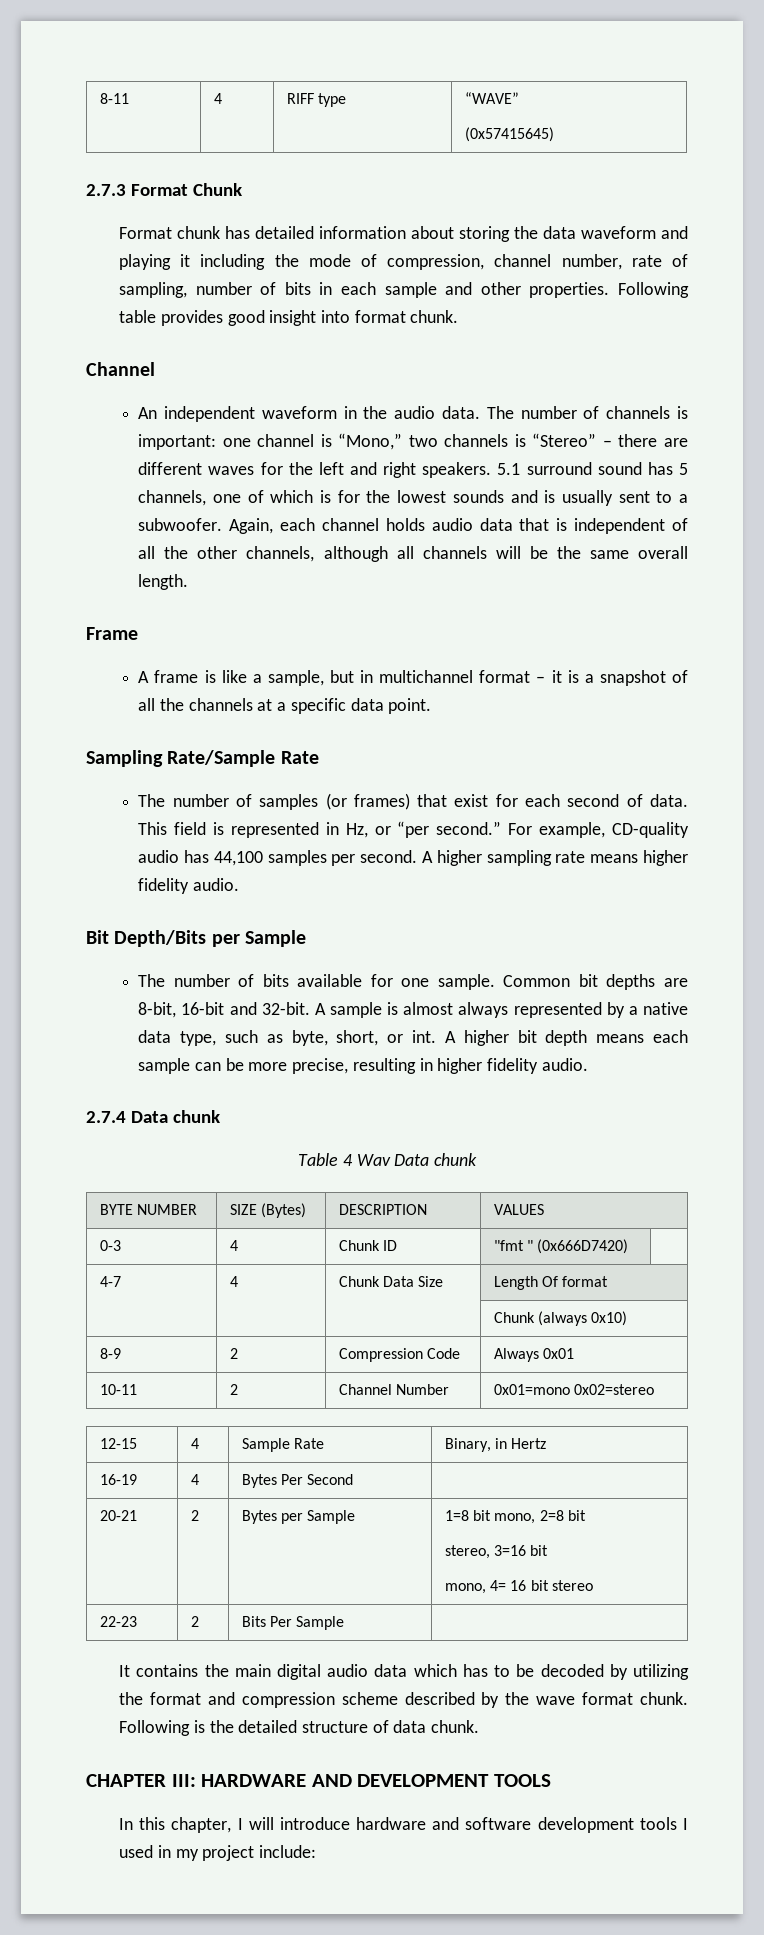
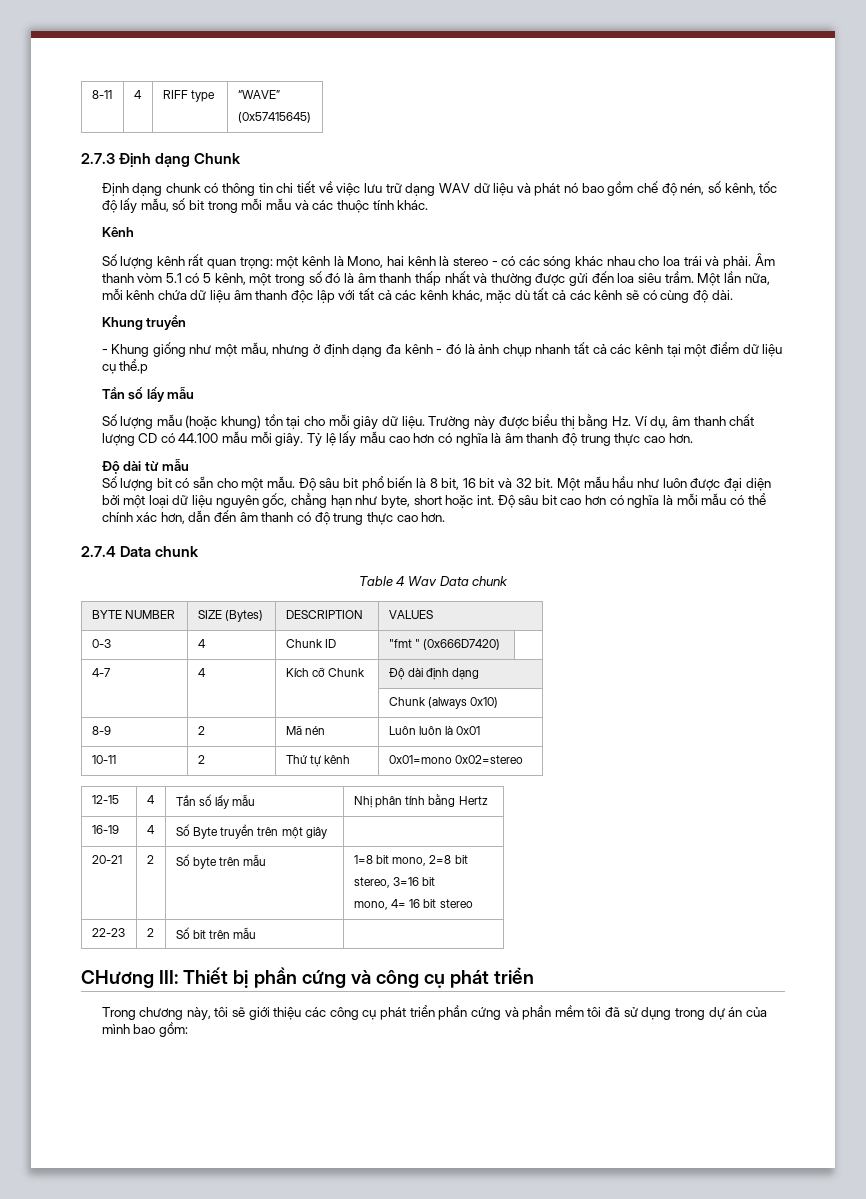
- 2.7.3 Format Chunk
+ 2.7.3 Định dạng Chunk
- Format chunk has detailed information about storing the data waveform and playing it including the mode of compression, channel number, rate of sampling, number of bits in each sample and other properties. Following table provides good insight into format chunk.
- Channel
- An independent waveform in the audio data. The number of channels is important: one channel is “Mono,” two channels is “Stereo” – there are different waves for the left and right speakers. 5.1 surround sound has 5 channels, one of which is for the lowest sounds and is usually sent to a subwoofer. Again, each channel holds audio data that is independent of all the other channels, although all channels will be the same overall length.
- Frame
- A frame is like a sample, but in multichannel format – it is a snapshot of all the channels at a specific data point.
- Sampling Rate/Sample Rate
- The number of samples (or frames) that exist for each second of data. This field is represented in Hz, or “per second.” For example, CD-quality audio has 44,100 samples per second. A higher sampling rate means higher fidelity audio.
- Bit Depth/Bits per Sample
- The number of bits available for one sample. Common bit depths are 8-bit, 16-bit and 32-bit. A sample is almost always represented by a native data type, such as byte, short, or int. A higher bit depth means each sample can be more precise, resulting in higher fidelity audio.
+ Định dạng chunk có thông tin chi tiết về việc lưu trữ dạng WAV dữ liệu và phát nó bao gồm chế độ nén, số kênh, tốc độ lấy mẫu, số bit trong mỗi mẫu và các thuộc tính khác.
+ Kênh
+ Số lượng kênh rất quan trọng: một kênh là Mono, hai kênh là stereo - có các sóng khác nhau cho loa trái và phải. Âm thanh vòm 5.1 có 5 kênh, một trong số đó là âm thanh thấp nhất và thường được gửi đến loa siêu trầm. Một lần nữa, mỗi kênh chứa dữ liệu âm thanh độc lập với tất cả các kênh khác, mặc dù tất cả các kênh sẽ có cùng độ dài.
+ Khung truyền
+ - Khung giống như một mẫu, nhưng ở định dạng đa kênh - đó là ảnh chụp nhanh tất cả các kênh tại một điểm dữ liệu cụ thể.p
+ Tần số lấy mẫu
+ Số lượng mẫu (hoặc khung) tồn tại cho mỗi giây dữ liệu. Trường này được biểu thị bằng Hz. Ví dụ, âm thanh chất lượng CD có 44.100 mẫu mỗi giây. Tỷ lệ lấy mẫu cao hơn có nghĩa là âm thanh độ trung thực cao hơn.
+ Độ dài từ mẫu
+ Số lượng bit có sẵn cho một mẫu. Độ sâu bit phổ biến là 8 bit, 16 bit và 32 bit. Một mẫu hầu như luôn được đại diện bởi một loại dữ liệu nguyên gốc, chẳng hạn như byte, short hoặc int. Độ sâu bit cao hơn có nghĩa là mỗi mẫu có thể chính xác hơn, dẫn đến âm thanh có độ trung thực cao hơn.
- 4-7 | 4 | Chunk Data Size | Length Of format
+ 4-7 | 4 | Kích cỡ Chunk | Độ dài định dạng
- 8-9 | 2 | Compression Code | Always 0x01
+ 8-9 | 2 | Mã nén | Luôn luôn là 0x01
- 10-11 | 2 | Channel Number | 0x01=mono 0x02=stereo
+ 10-11 | 2 | Thứ tự kênh | 0x01=mono 0x02=stereo
- 12-15 | 4 | Sample Rate | Binary, in Hertz
- 16-19 | 4 | Bytes Per Second |
- 20-21 | 2 | Bytes per Sample | 1=8 bit mono, 2=8 bit
+ 12-15 | 4 | Tần số lấy mẫu | Nhị phân tính bằng Hertz
+ 16-19 | 4 | Số Byte truyền trên một giây |
+ 20-21 | 2 | Số byte trên mẫu | 1=8 bit mono, 2=8 bit
- 22-23 | 2 | Bits Per Sample |
- It contains the main digital audio data which has to be decoded by utilizing the format and compression scheme described by the wave format chunk. Following is the detailed structure of data chunk.
- CHAPTER III: HARDWARE AND DEVELOPMENT TOOLS
- In this chapter, I will introduce hardware and software development tools I used in my project include:
+ 22-23 | 2 | Số bit trên mẫu |
+ CHương III: Thiết bị phần cứng và công cụ phát triển
+ Trong chương này, tôi sẽ giới thiệu các công cụ phát triển phần cứng và phần mềm tôi đã sử dụng trong dự án của mình bao gồm:

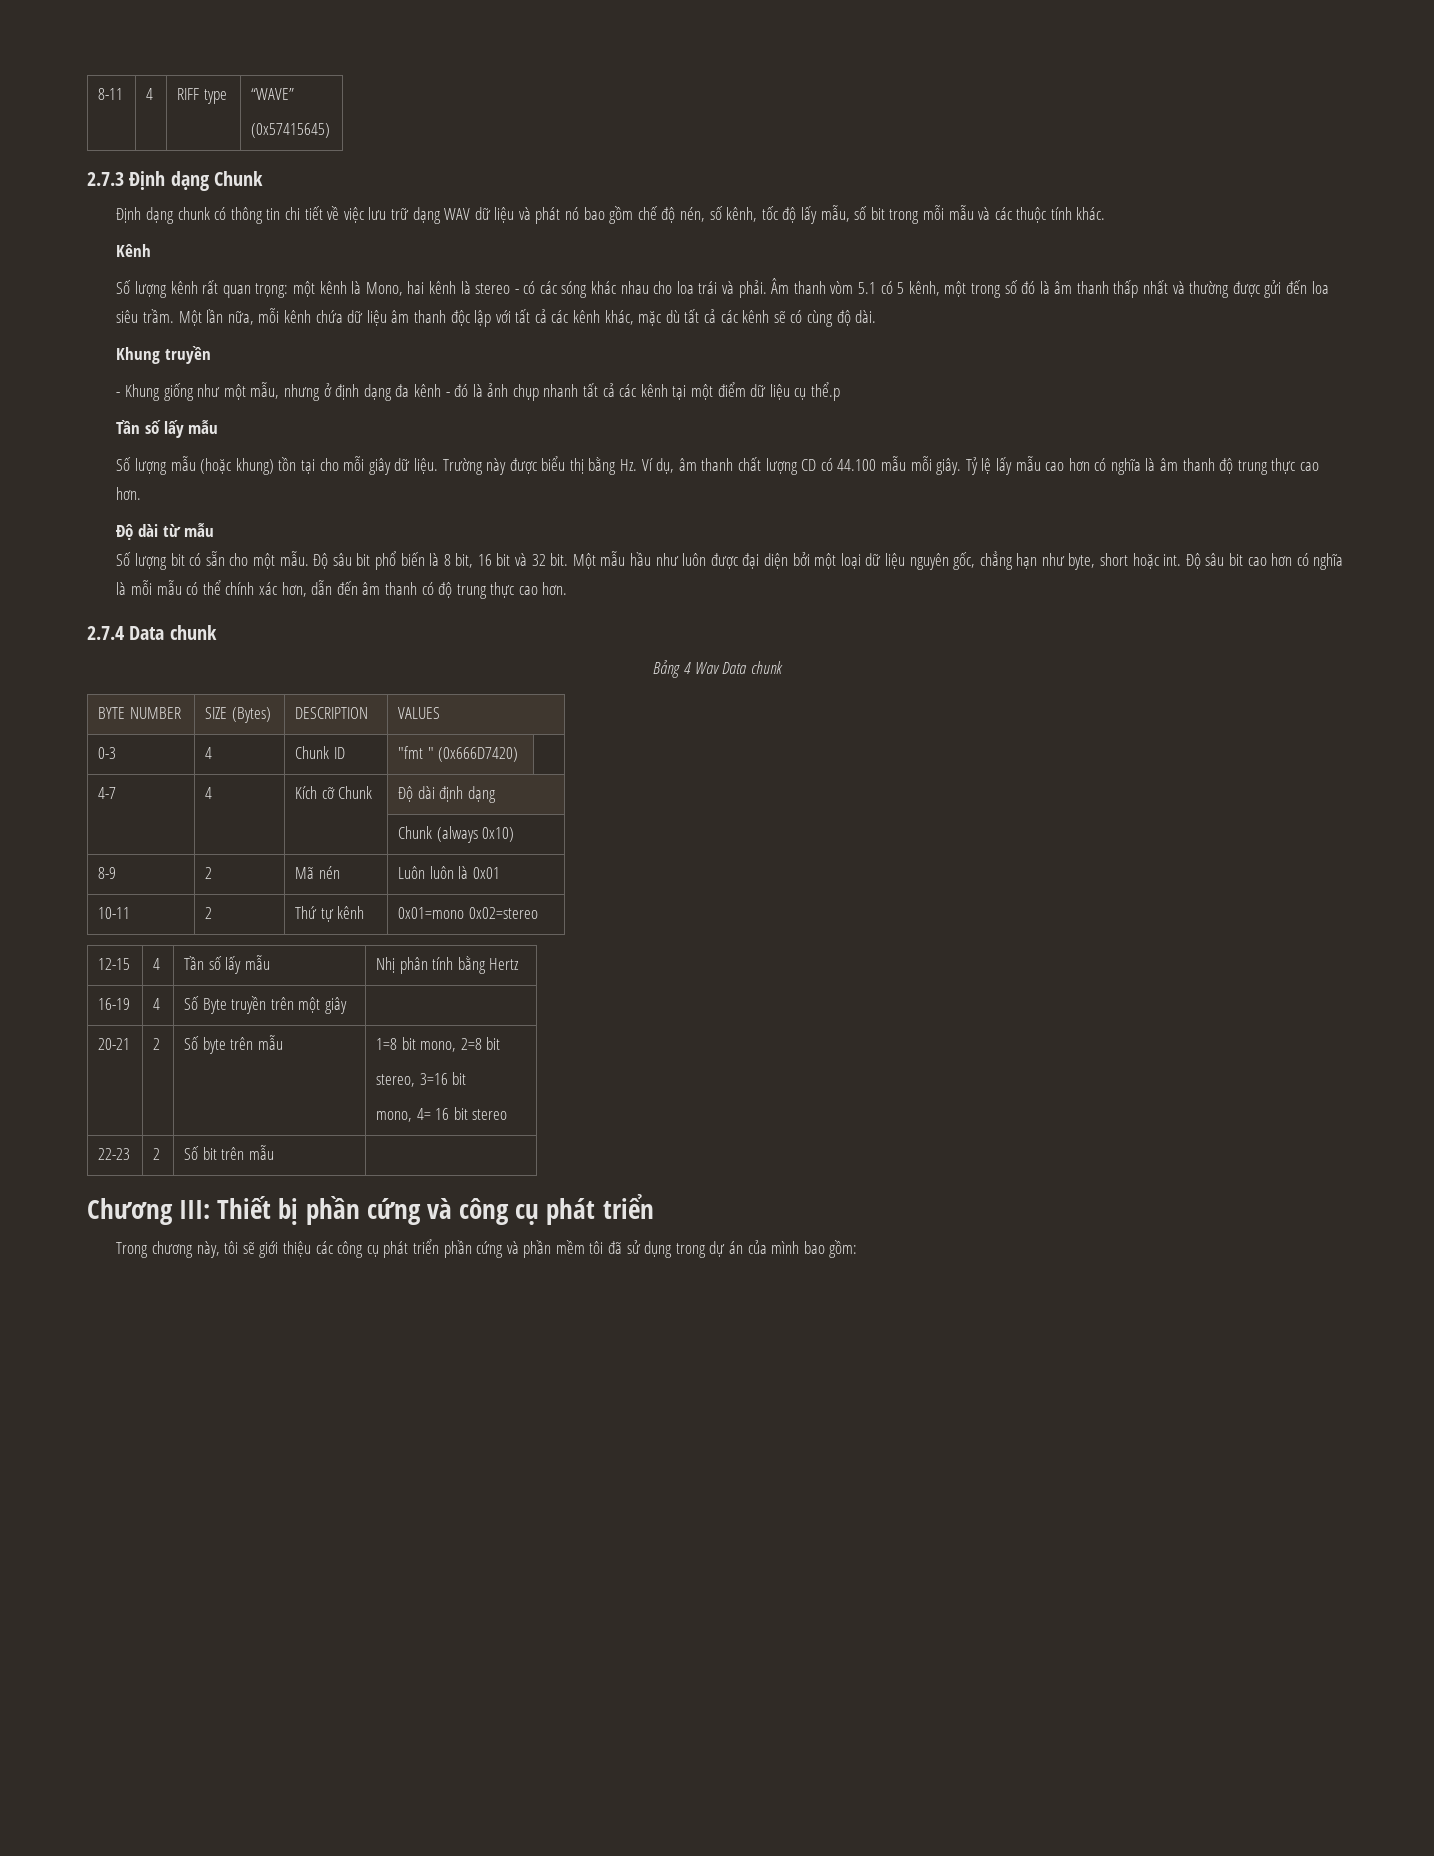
- Table 4 Wav Data chunk
+ Bảng 4 Wav Data chunk
- CHương III: Thiết bị phần cứng và công cụ phát triển
+ Chương III: Thiết bị phần cứng và công cụ phát triển

